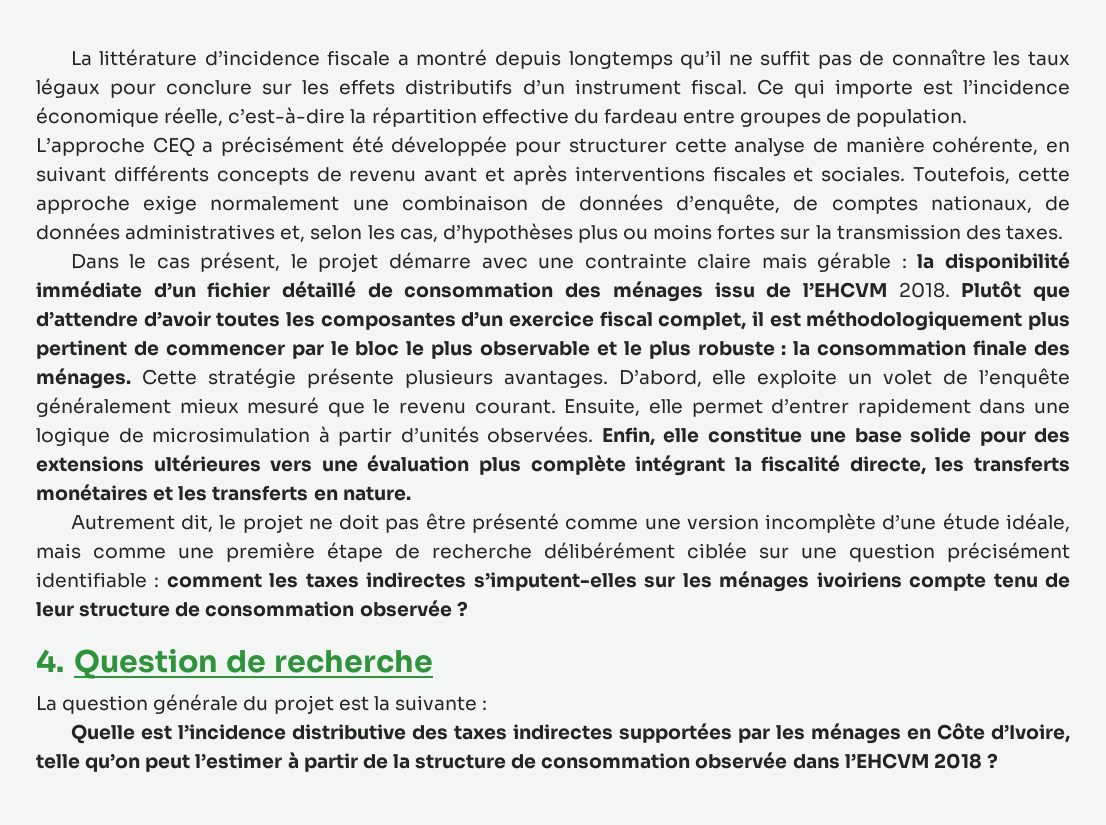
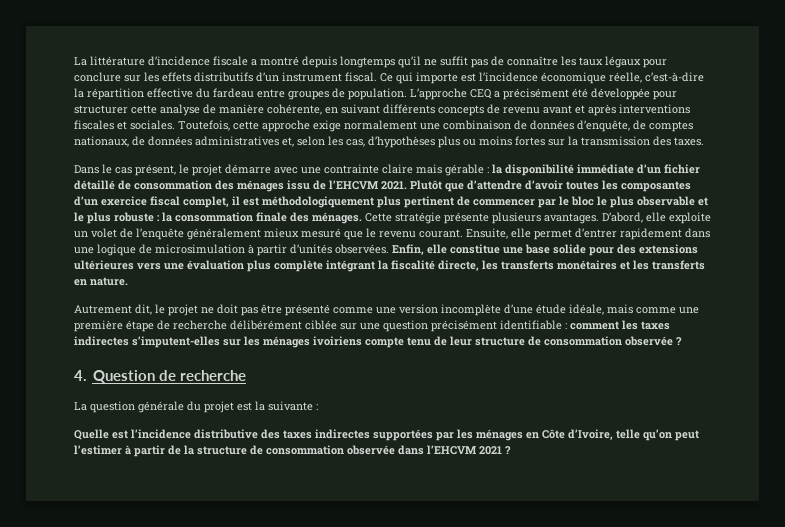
- Dans le cas présent, le projet démarre avec une contrainte claire mais gérable : la disponibilité immédiate d’un fichier détaillé de consommation des ménages issu de l’EHCVM 2018.
+ Dans le cas présent, le projet démarre avec une contrainte claire mais gérable : la disponibilité immédiate d’un fichier détaillé de consommation des ménages issu de l’EHCVM 2021.
- Quelle est l’incidence distributive des taxes indirectes supportées par les ménages en Côte d’Ivoire, telle qu’on peut l’estimer à partir de la structure de consommation observée dans l’EHCVM 2018 ?
+ Quelle est l’incidence distributive des taxes indirectes supportées par les ménages en Côte d’Ivoire, telle qu’on peut l’estimer à partir de la structure de consommation observée dans l’EHCVM 2021 ?

